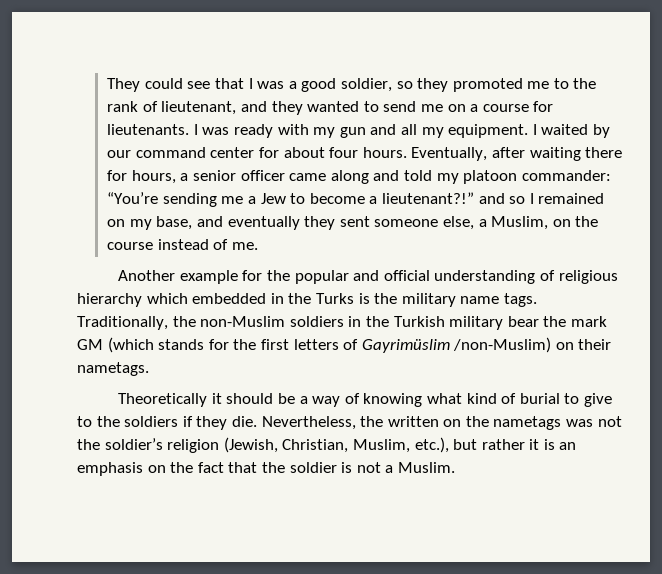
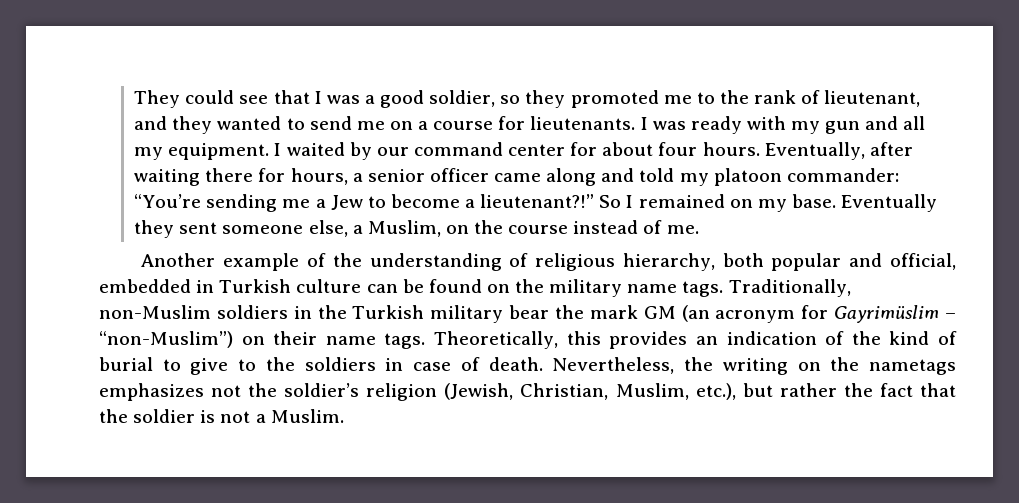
- Eventually, after waiting there for hours, a senior officer came along and told my platoon commander: “You’re sending me a Jew to become a lieutenant?!” and so I remained on my base, and eventually they sent someone else, a Muslim, on the course instead of me.
+ Eventually, after waiting there for hours, a senior officer came along and told my platoon commander: “You’re sending me a Jew to become a lieutenant?!” So I remained on my base. Eventually they sent someone else, a Muslim, on the course instead of me.
- Another example for the popular and official understanding of religious hierarchy which embedded in the Turks is the military name tags.
+ Another example of the understanding of religious hierarchy, both popular and official, embedded in Turkish culture can be found on the military name tags.
- Traditionally, the non-Muslim soldiers in the Turkish military bear the mark GM (which stands for the first letters of Gayrimüslim /non-Muslim) on their nametags.
- Theoretically it should be a way of knowing what kind of burial to give to the soldiers if they die.
+ Traditionally, non-Muslim soldiers in the Turkish military bear the mark GM (an acronym for Gayrimüslim – “non-Muslim”) on their name tags. Theoretically, this provides an indication of the kind of burial to give to the soldiers in case of death.
- Nevertheless, the written on the nametags was not the soldier’s religion (Jewish, Christian, Muslim, etc.), but rather it is an emphasis on the fact that the soldier is not a Muslim.
+ Nevertheless, the writing on the nametags emphasizes not the soldier’s religion (Jewish, Christian, Muslim, etc.), but rather the fact that the soldier is not a Muslim.

